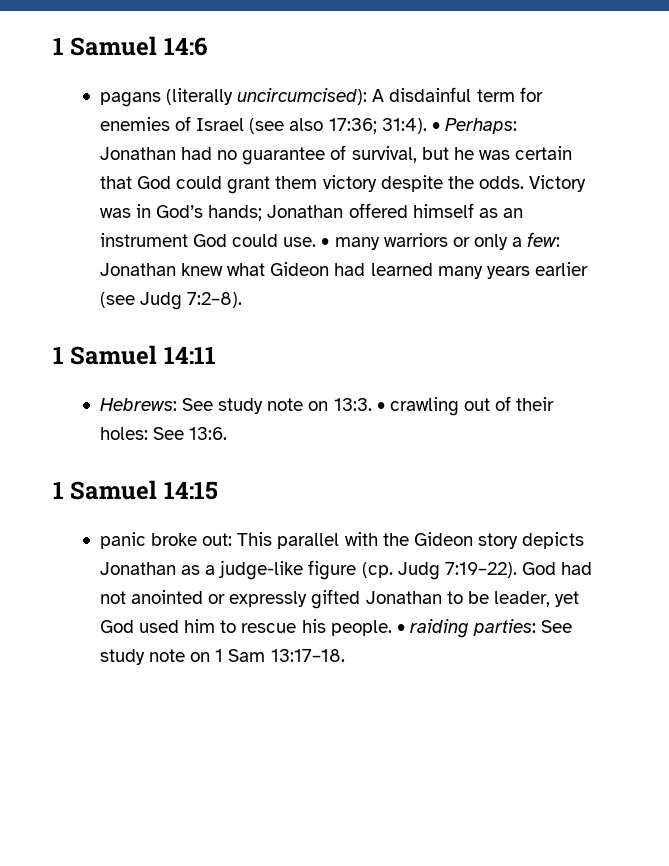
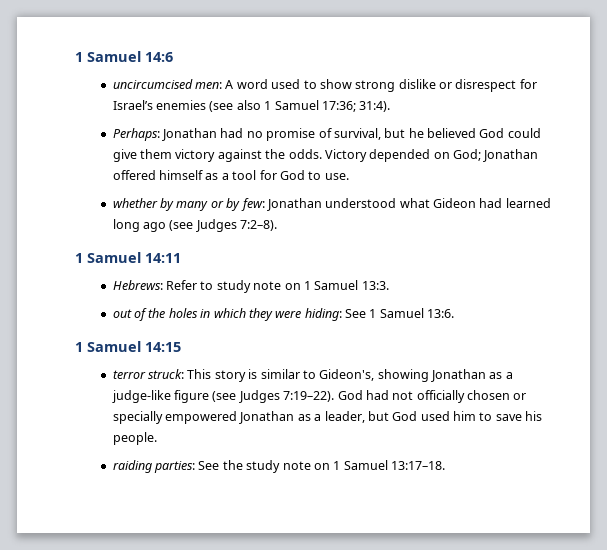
- pagans (literally uncircumcised): A disdainful term for enemies of Israel (see also 17:36; 31:4). • Perhaps: Jonathan had no guarantee of survival, but he was certain that God could grant them victory despite the odds.
+ uncircumcised men: A word used to show strong dislike or disrespect for Israel’s enemies (see also 1 Samuel 17:36; 31:4).
+ Perhaps: Jonathan had no promise of survival, but he believed God could give them victory against the odds.
- Victory was in God’s hands; Jonathan offered himself as an instrument God could use. • many warriors or only a few: Jonathan knew what Gideon had learned many years earlier (see Judg 7:2–8).
+ Victory depended on God; Jonathan offered himself as a tool for God to use.
+ whether by many or by few: Jonathan understood what Gideon had learned long ago (see Judges 7:2–8).
- Hebrews: See study note on 13:3. • crawling out of their holes: See 13:6.
+ Hebrews: Refer to study note on 1 Samuel 13:3.
+ out of the holes in which they were hiding: See 1 Samuel 13:6.
  1 Samuel 14:15
- panic broke out: This parallel with the Gideon story depicts Jonathan as a judge-like figure (cp. Judg 7:19–22).
+ terror struck: This story is similar to Gideon's, showing Jonathan as a judge-like figure (see Judges 7:19–22).
- God had not anointed or expressly gifted Jonathan to be leader, yet God used him to rescue his people. • raiding parties: See study note on 1 Sam 13:17–18.
+ God had not officially chosen or specially empowered Jonathan as a leader, but God used him to save his people.
+ raiding parties: See the study note on 1 Samuel 13:17–18.

